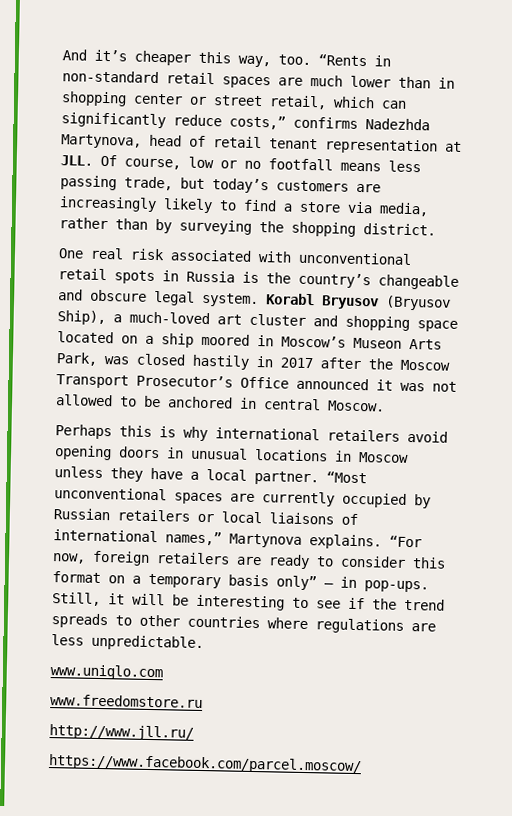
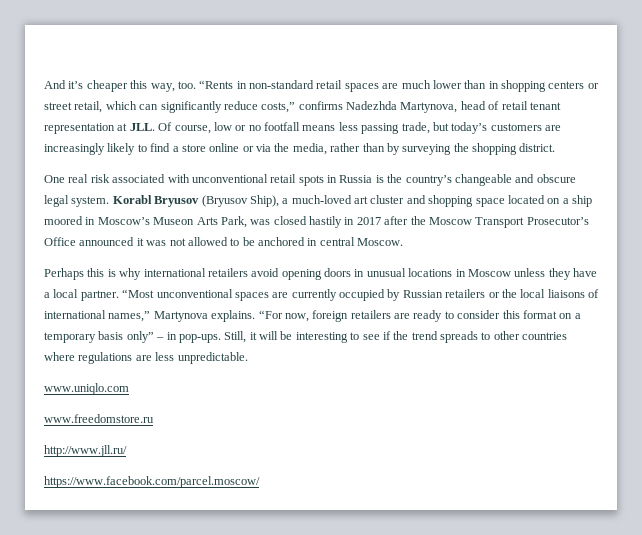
- “Rents in non-standard retail spaces are much lower than in shopping center or street retail, which can significantly reduce costs,” confirms Nadezhda Martynova, head of retail tenant representation at JLL. Of course, low or no footfall means less passing trade, but today’s customers are increasingly likely to find a store via media, rather than by surveying the shopping district.
+ “Rents in non-standard retail spaces are much lower than in shopping centers or street retail, which can significantly reduce costs,” confirms Nadezhda Martynova, head of retail tenant representation at JLL. Of course, low or no footfall means less passing trade, but today’s customers are increasingly likely to find a store online or via the media, rather than by surveying the shopping district.
- “Most unconventional spaces are currently occupied by Russian retailers or local liaisons of international names,” Martynova explains.
+ “Most unconventional spaces are currently occupied by Russian retailers or the local liaisons of international names,” Martynova explains.

